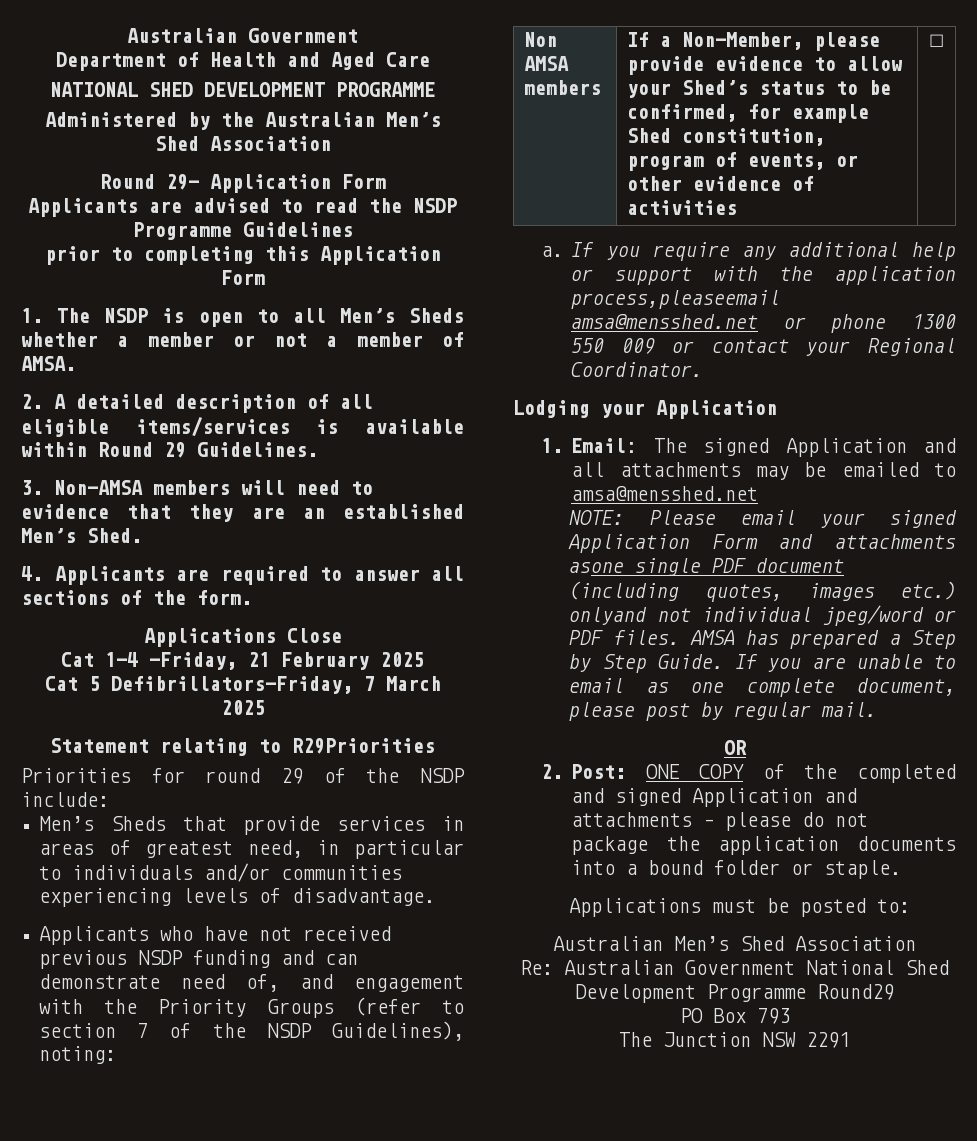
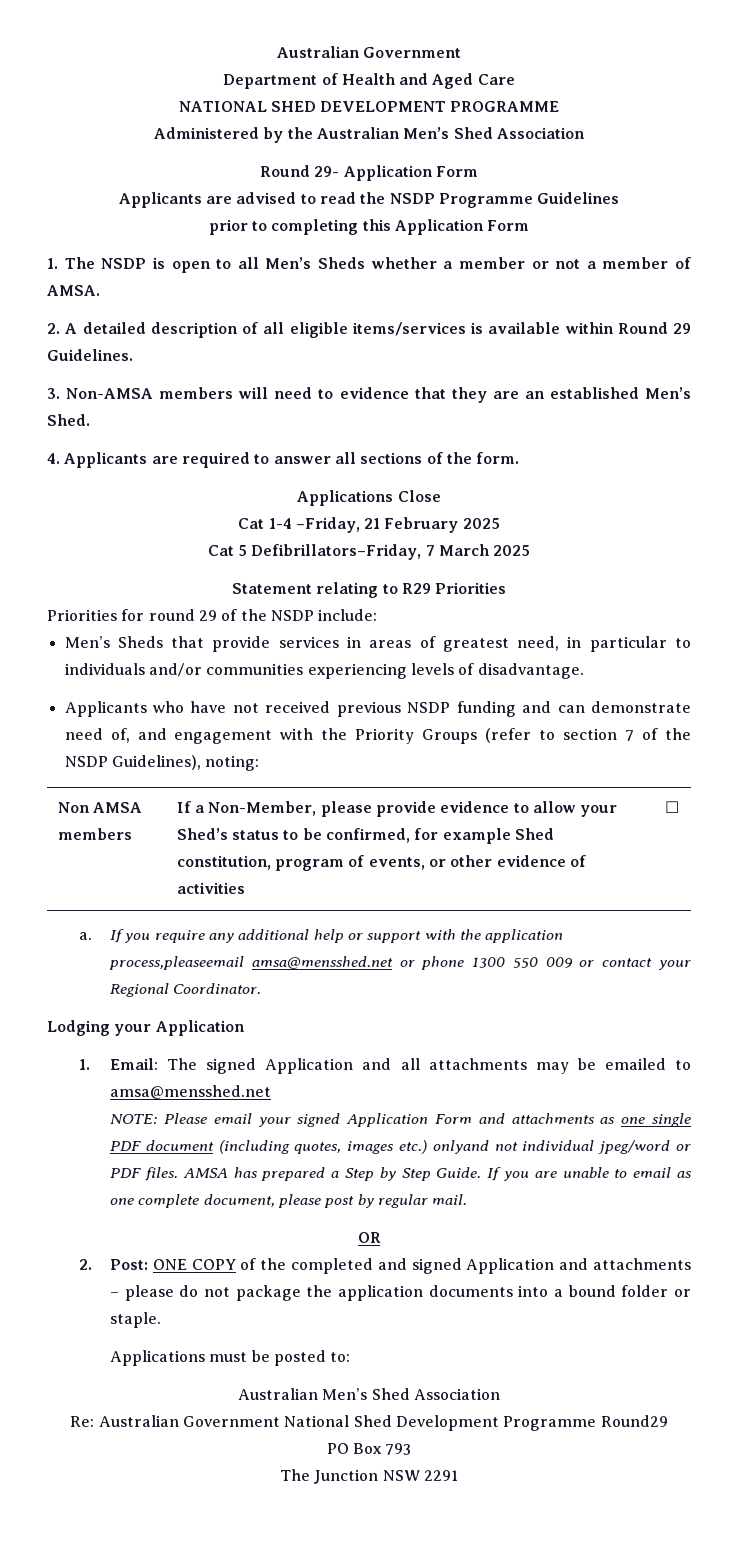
- Statement relating to R29Priorities
+ Statement relating to R29 Priorities
- NOTE: Please email your signed Application Form and attachments asone single PDF document (including quotes, images etc.) onlyand not individual jpeg/word or PDF files.
+ NOTE: Please email your signed Application Form and attachments as one single PDF document (including quotes, images etc.) onlyand not individual jpeg/word or PDF files.

